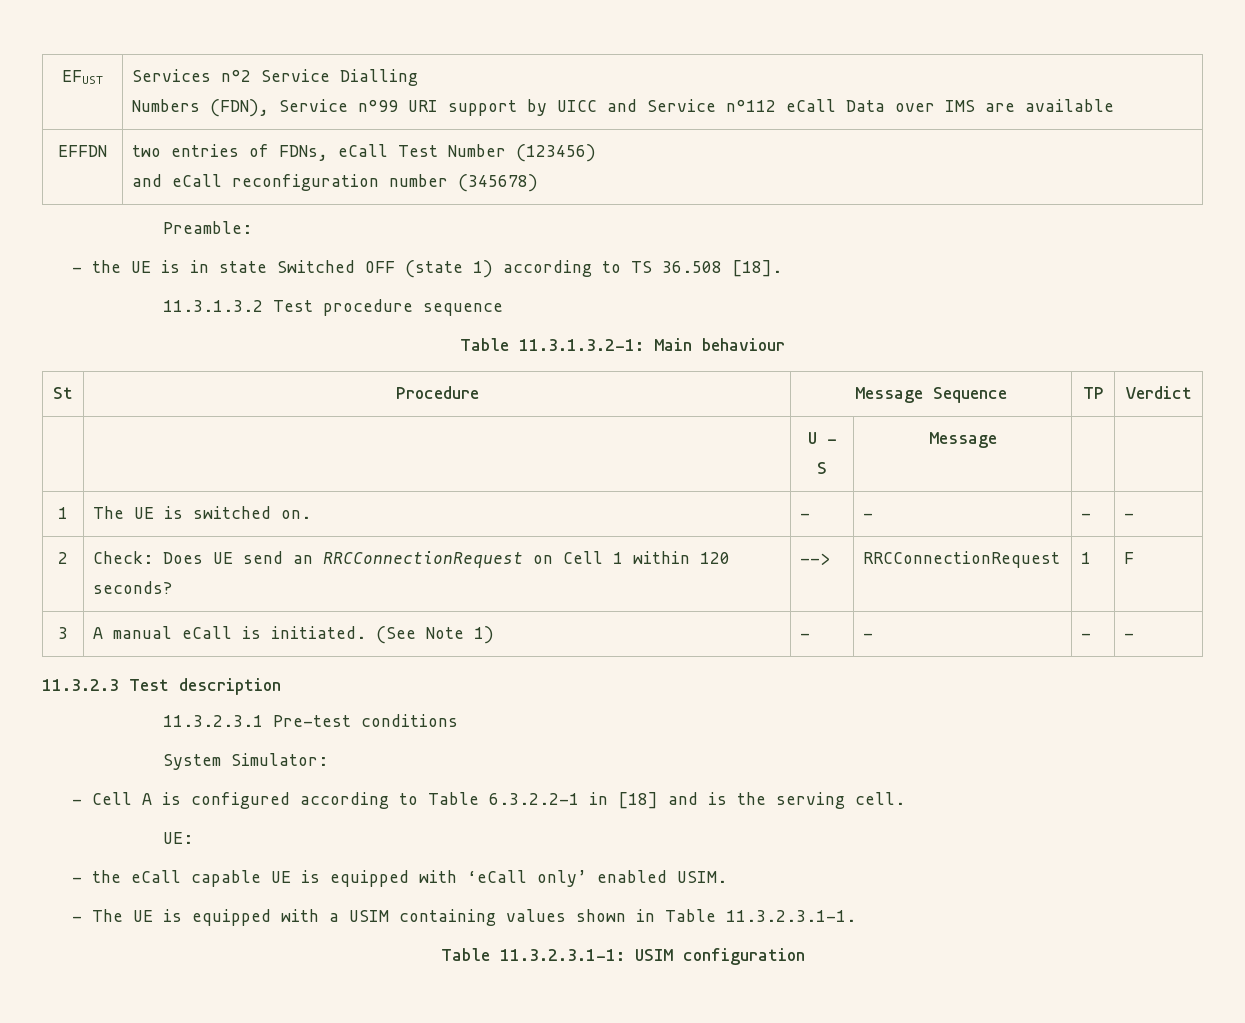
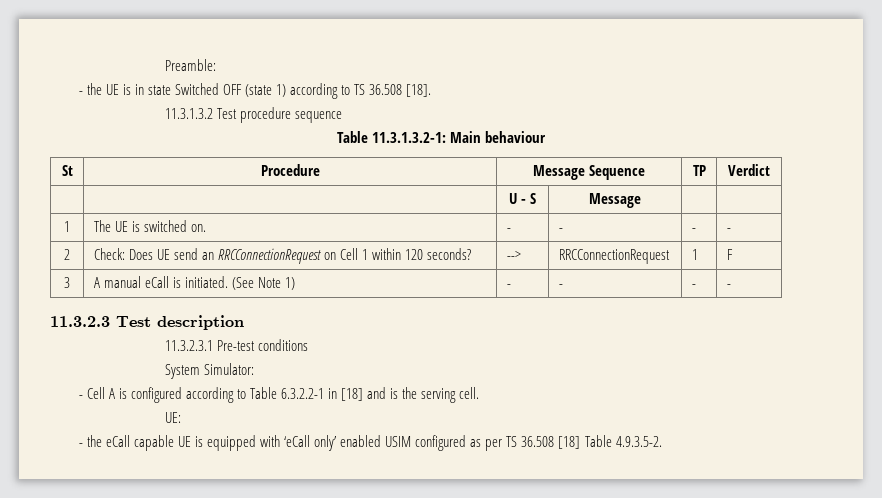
- EFUST | Services n°2 Service Dialling
- Numbers (FDN), Service n°99 URI support by UICC and Service n°112 eCall Data over IMS are available
- EFFDN | two entries of FDNs, eCall Test Number (123456)
- and eCall reconfiguration number (345678)
- - the eCall capable UE is equipped with ‘eCall only’ enabled USIM.
- - The UE is equipped with a USIM containing values shown in Table 11.3.2.3.1-1.
- Table 11.3.2.3.1-1: USIM configuration
+ - the eCall capable UE is equipped with ‘eCall only’ enabled USIM configured as per TS 36.508 [18] Table 4.9.3.5-2.

